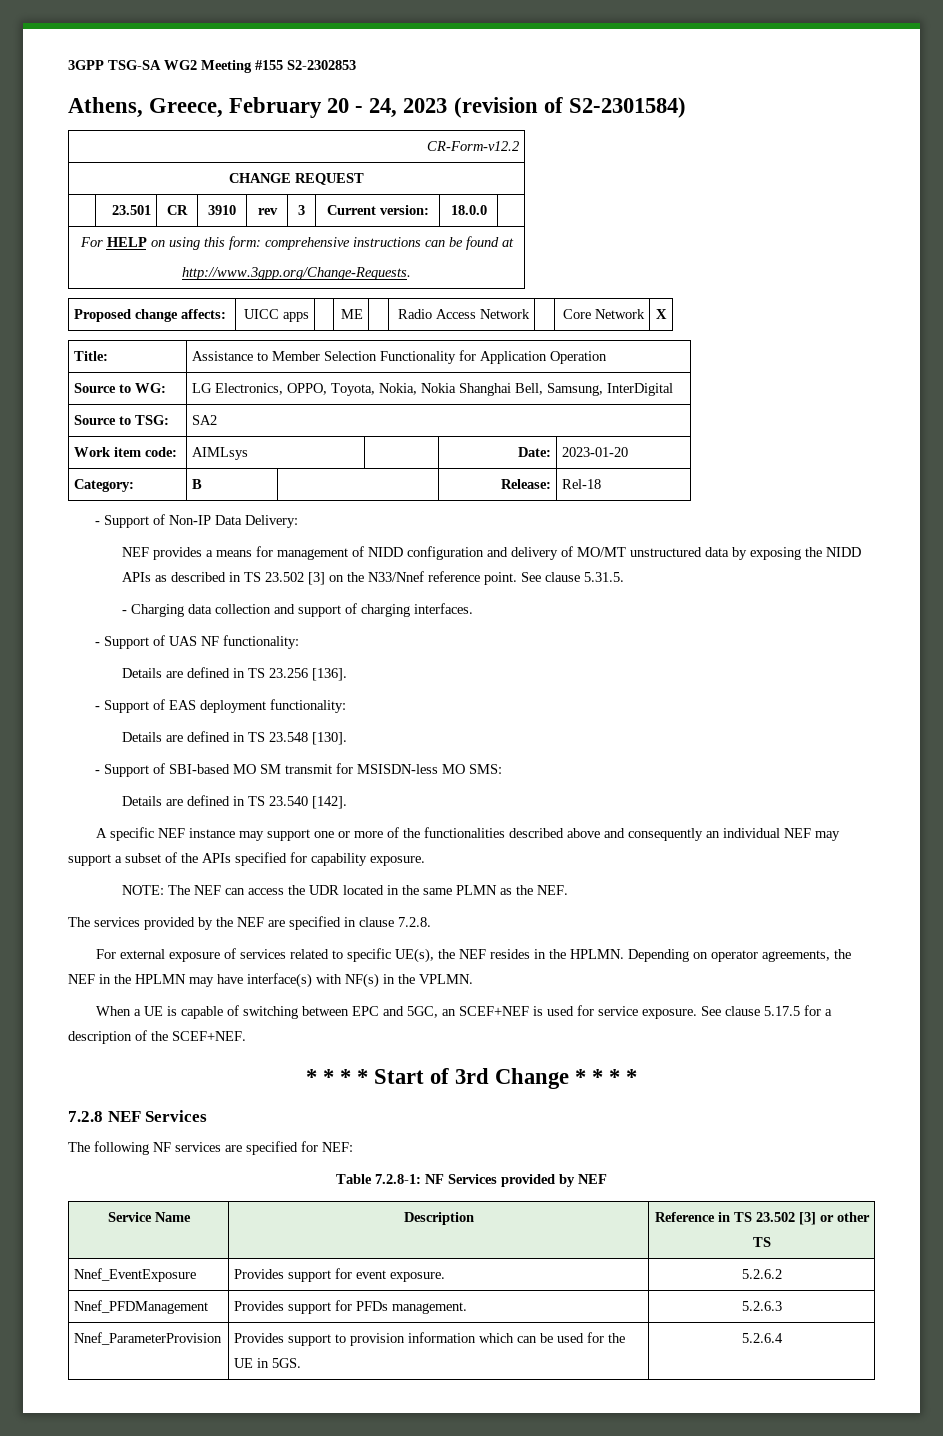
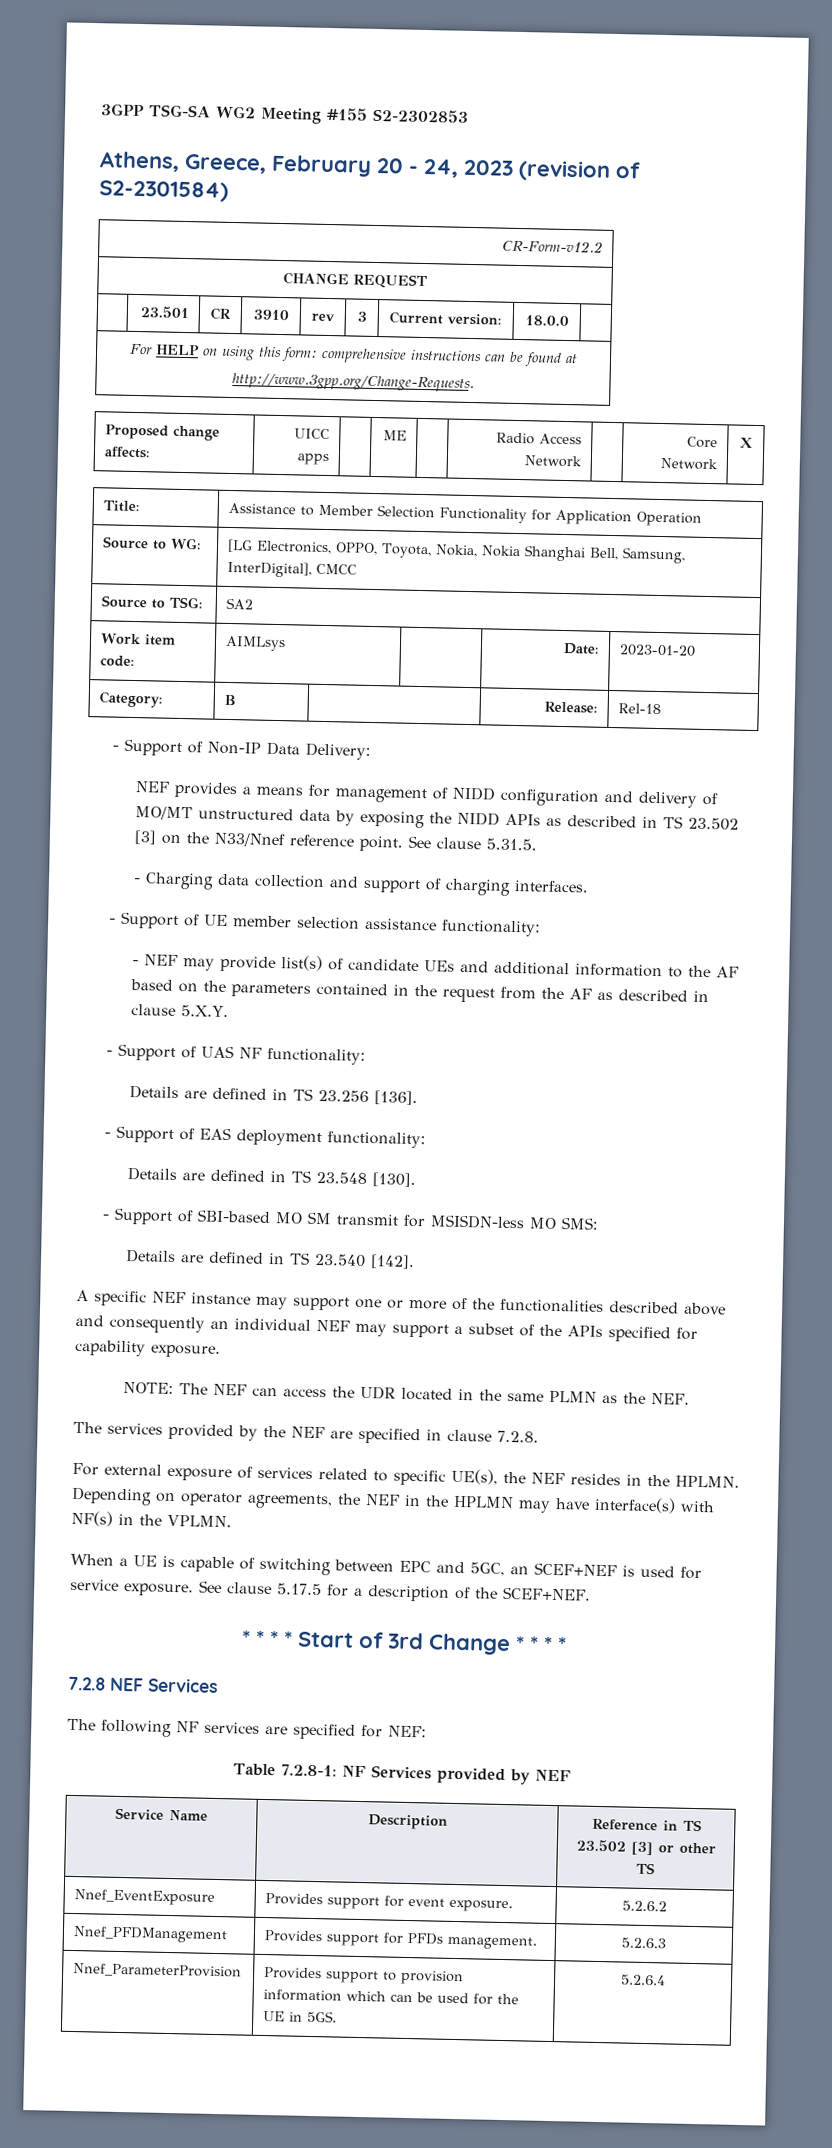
- Source to WG: | LG Electronics, OPPO, Toyota, Nokia, Nokia Shanghai Bell, Samsung, InterDigital
+ Source to WG: | [LG Electronics, OPPO, Toyota, Nokia, Nokia Shanghai Bell, Samsung, InterDigital], CMCC
+ - Support of UE member selection assistance functionality:
+ - NEF may provide list(s) of candidate UEs and additional information to the AF based on the parameters contained in the request from the AF as described in clause 5.X.Y.

